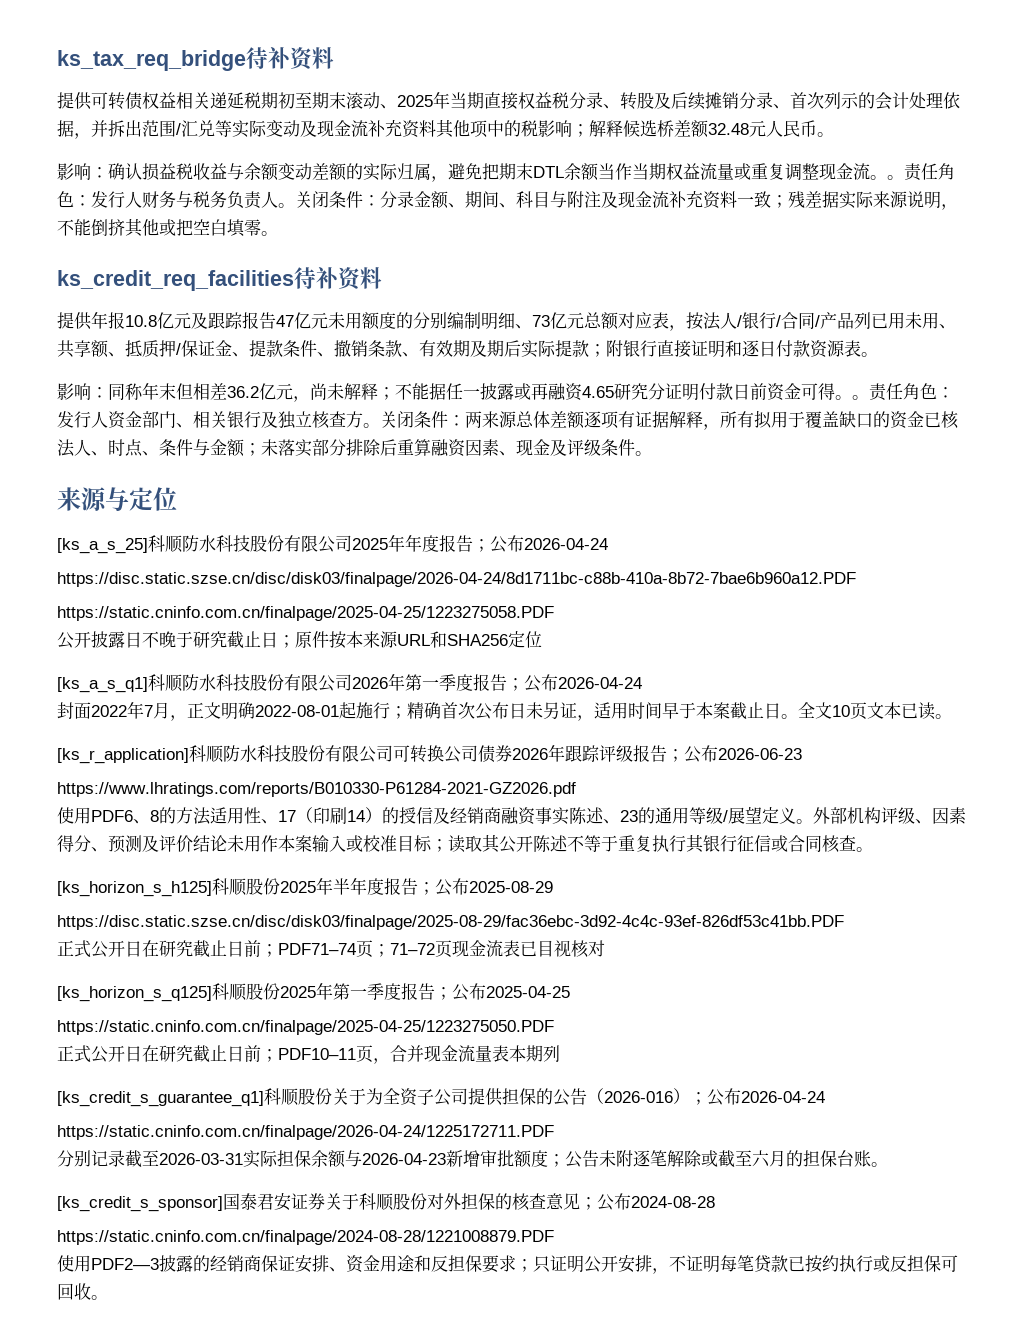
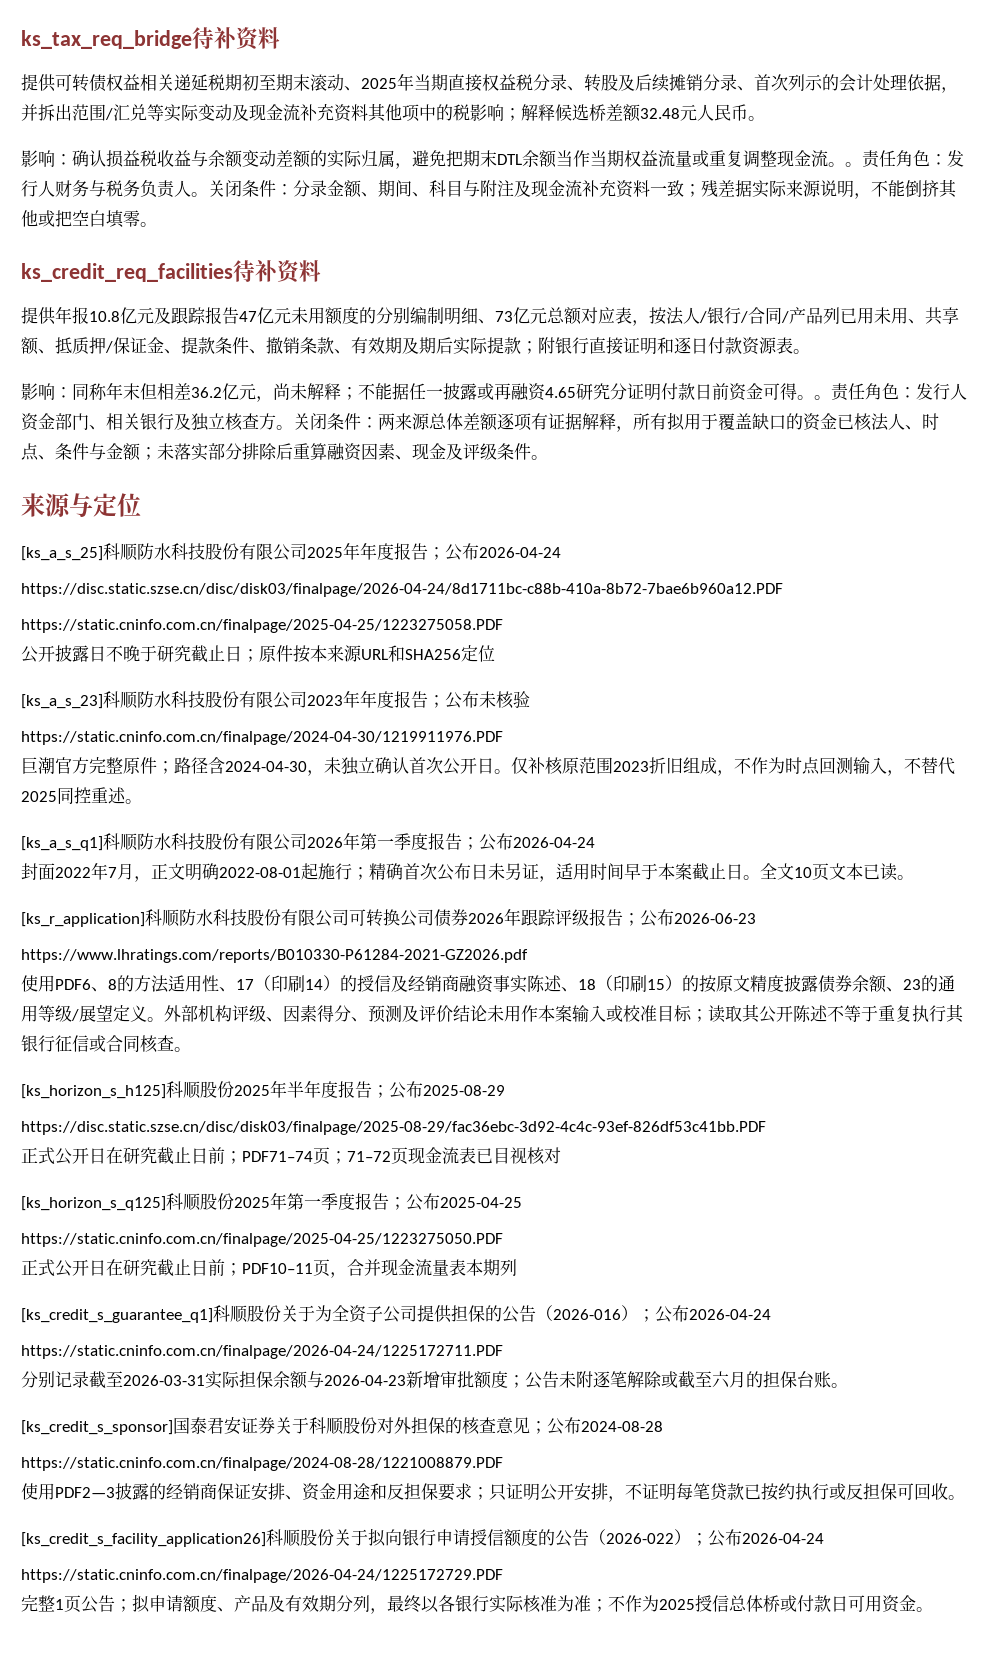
+ [ks_a_s_23]科顺防水科技股份有限公司2023年年度报告；公布未核验
+ https://static.cninfo.com.cn/finalpage/2024-04-30/1219911976.PDF
+ 巨潮官方完整原件；路径含2024-04-30，未独立确认首次公开日。仅补核原范围2023折旧组成，不作为时点回测输入，不替代2025同控重述。
- 使用PDF6、8的方法适用性、17（印刷14）的授信及经销商融资事实陈述、23的通用等级/展望定义。
+ 使用PDF6、8的方法适用性、17（印刷14）的授信及经销商融资事实陈述、18（印刷15）的按原文精度披露债券余额、23的通用等级/展望定义。
+ [ks_credit_s_facility_application26]科顺股份关于拟向银行申请授信额度的公告（2026-022）；公布2026-04-24
+ https://static.cninfo.com.cn/finalpage/2026-04-24/1225172729.PDF
+ 完整1页公告；拟申请额度、产品及有效期分列，最终以各银行实际核准为准；不作为2025授信总体桥或付款日可用资金。

